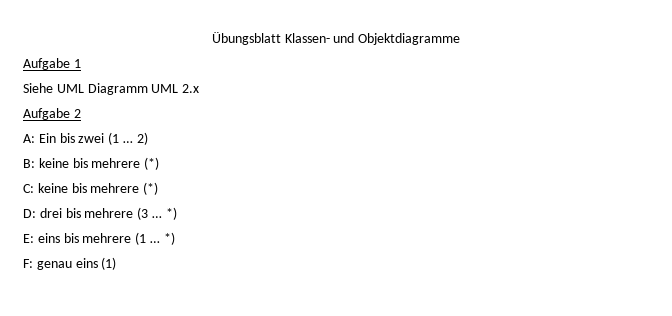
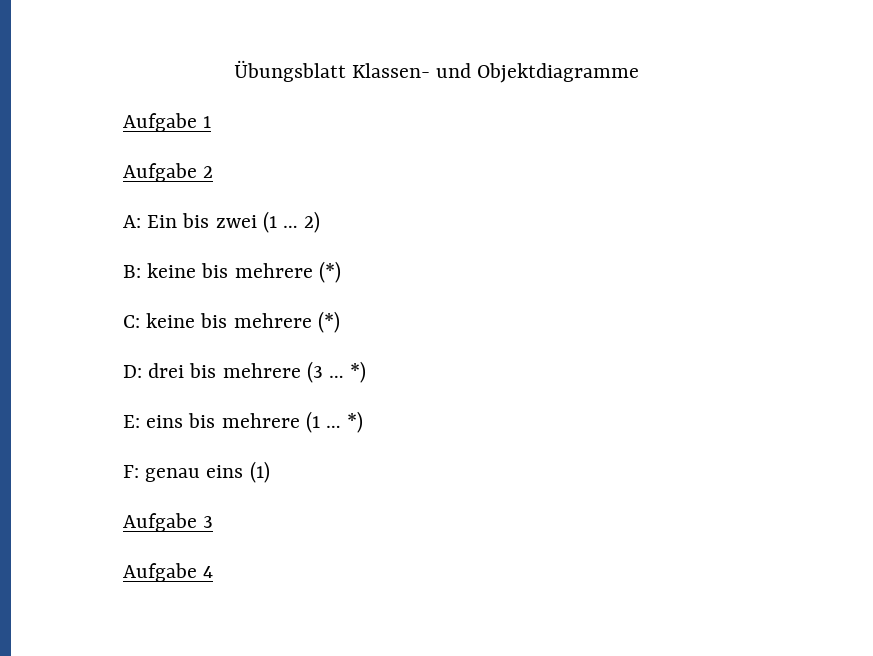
- Siehe UML Diagramm UML 2.x
+ Aufgabe 3
+ Aufgabe 4

